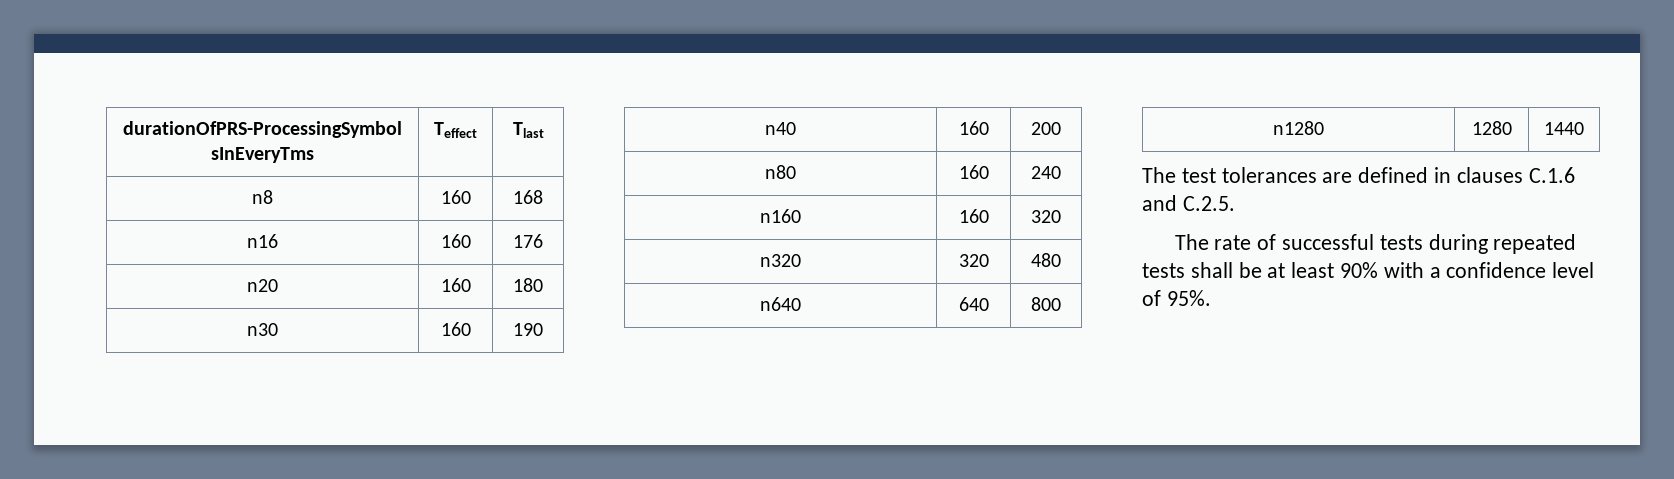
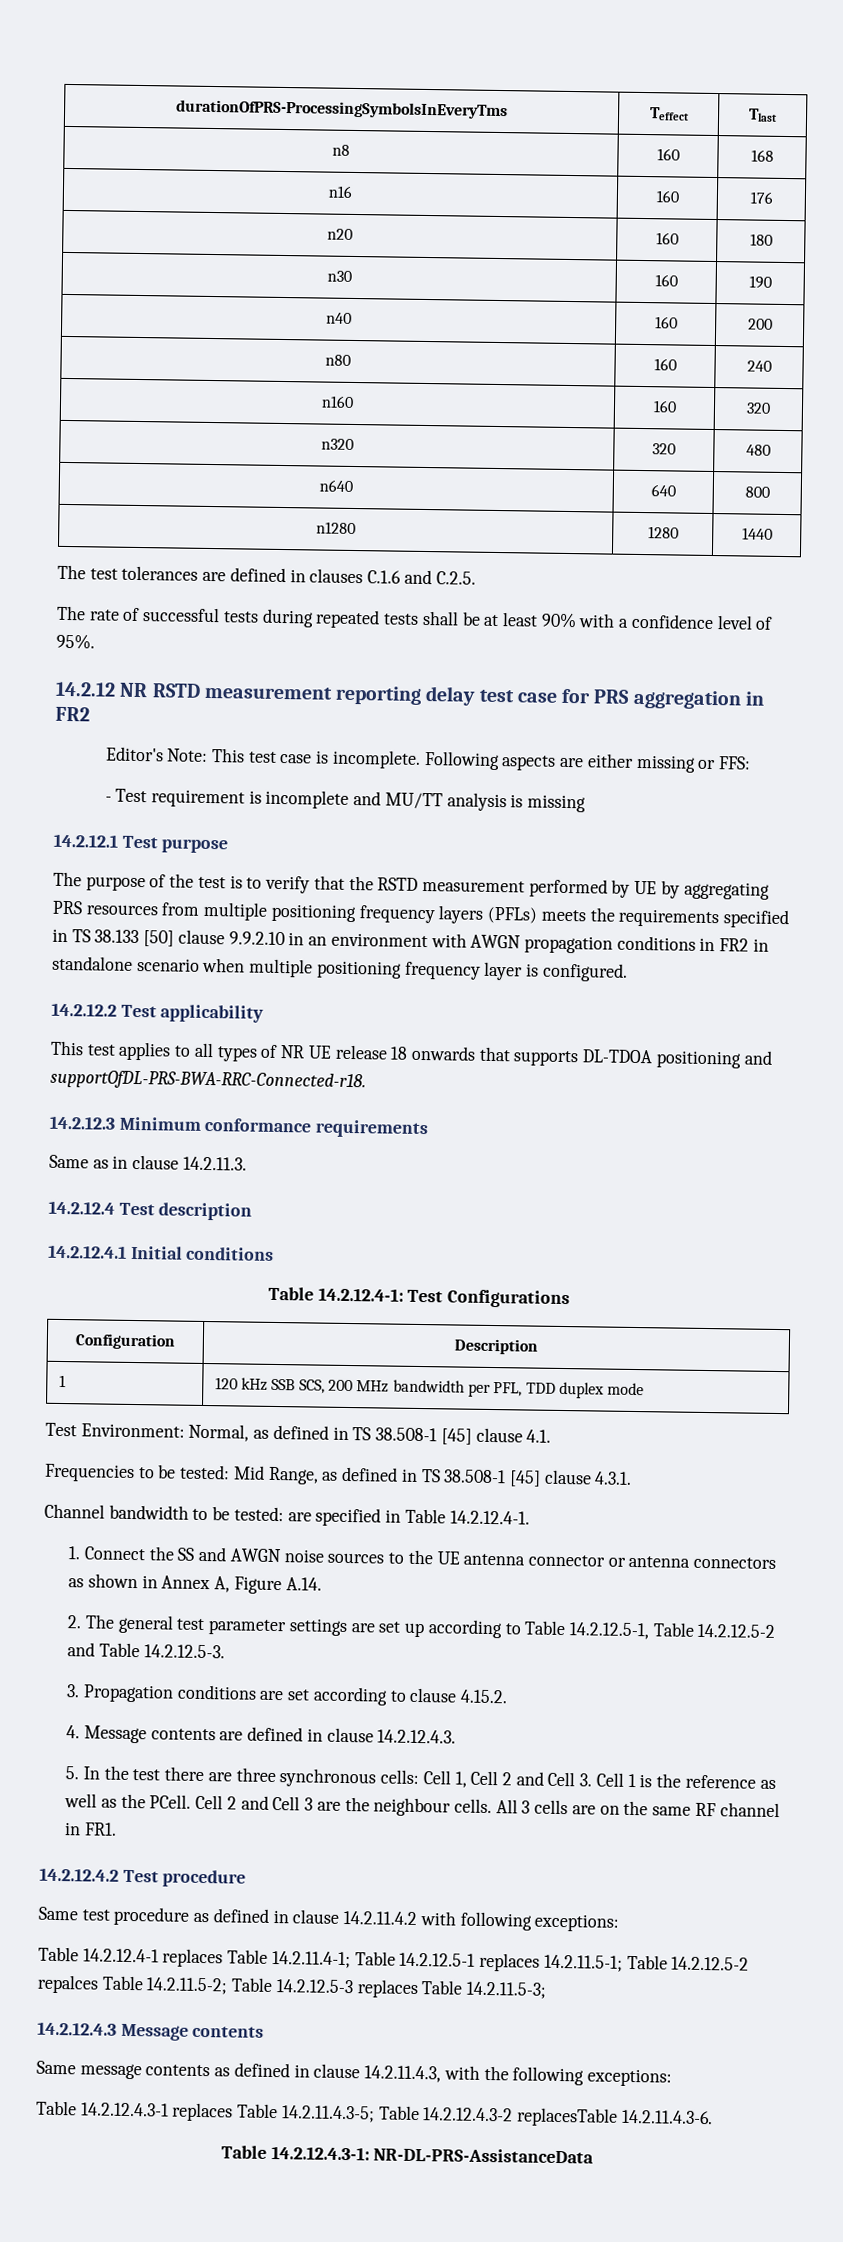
+ 14.2.12 NR RSTD measurement reporting delay test case for PRS aggregation in FR2
+ Editor's Note: This test case is incomplete. Following aspects are either missing or FFS:
+ - Test requirement is incomplete and MU/TT analysis is missing
+ 14.2.12.1 Test purpose
+ The purpose of the test is to verify that the RSTD measurement performed by UE by aggregating PRS resources from multiple positioning frequency layers (PFLs) meets the requirements specified in TS 38.133 [50] clause 9.9.2.10 in an environment with AWGN propagation conditions in FR2 in standalone scenario when multiple positioning frequency layer is configured.
+ 14.2.12.2 Test applicability
+ This test applies to all types of NR UE release 18 onwards that supports DL-TDOA positioning and supportOfDL-PRS-BWA-RRC-Connected-r18.
+ 14.2.12.3 Minimum conformance requirements
+ Same as in clause 14.2.11.3.
+ 14.2.12.4 Test description
+ 14.2.12.4.1 Initial conditions
+ Table 14.2.12.4-1: Test Configurations
+ Configuration | Description
+ 1 | 120 kHz SSB SCS, 200 MHz bandwidth per PFL, TDD duplex mode
+ Test Environment: Normal, as defined in TS 38.508-1 [45] clause 4.1.
+ Frequencies to be tested: Mid Range, as defined in TS 38.508-1 [45] clause 4.3.1.
+ Channel bandwidth to be tested: are specified in Table 14.2.12.4-1.
+ 1. Connect the SS and AWGN noise sources to the UE antenna connector or antenna connectors as shown in Annex A, Figure A.14.
+ 2. The general test parameter settings are set up according to Table 14.2.12.5-1, Table 14.2.12.5-2 and Table 14.2.12.5-3.
+ 3. Propagation conditions are set according to clause 4.15.2.
+ 4. Message contents are defined in clause 14.2.12.4.3.
+ 5. In the test there are three synchronous cells: Cell 1, Cell 2 and Cell 3. Cell 1 is the reference as well as the PCell. Cell 2 and Cell 3 are the neighbour cells. All 3 cells are on the same RF channel in FR1.
+ 14.2.12.4.2 Test procedure
+ Same test procedure as defined in clause 14.2.11.4.2 with following exceptions:
+ Table 14.2.12.4-1 replaces Table 14.2.11.4-1; Table 14.2.12.5-1 replaces 14.2.11.5-1; Table 14.2.12.5-2 repalces Table 14.2.11.5-2; Table 14.2.12.5-3 replaces Table 14.2.11.5-3;
+ 14.2.12.4.3 Message contents
+ Same message contents as defined in clause 14.2.11.4.3, with the following exceptions:
+ Table 14.2.12.4.3-1 replaces Table 14.2.11.4.3-5; Table 14.2.12.4.3-2 replacesTable 14.2.11.4.3-6.
+ Table 14.2.12.4.3-1: NR-DL-PRS-AssistanceData

